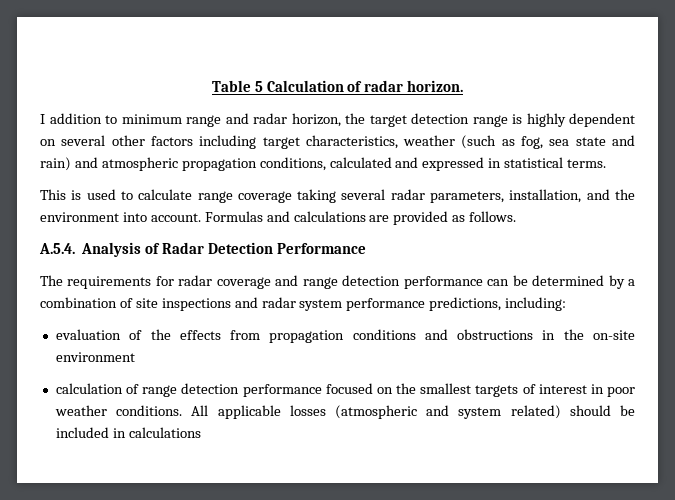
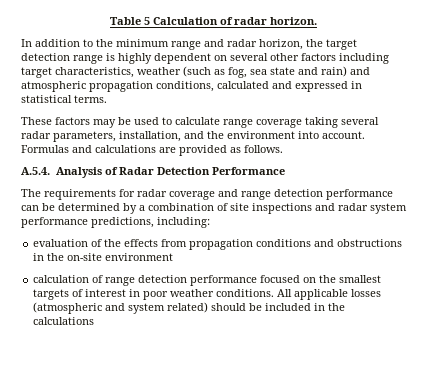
- I addition to minimum range and radar horizon, the target detection range is highly dependent on several other factors including target characteristics, weather (such as fog, sea state and rain) and atmospheric propagation conditions, calculated and expressed in statistical terms.
+ In addition to the minimum range and radar horizon, the target detection range is highly dependent on several other factors including target characteristics, weather (such as fog, sea state and rain) and atmospheric propagation conditions, calculated and expressed in statistical terms.
- This is used to calculate range coverage taking several radar parameters, installation, and the environment into account.
+ These factors may be used to calculate range coverage taking several radar parameters, installation, and the environment into account.
- All applicable losses (atmospheric and system related) should be included in calculations
+ All applicable losses (atmospheric and system related) should be included in the calculations

